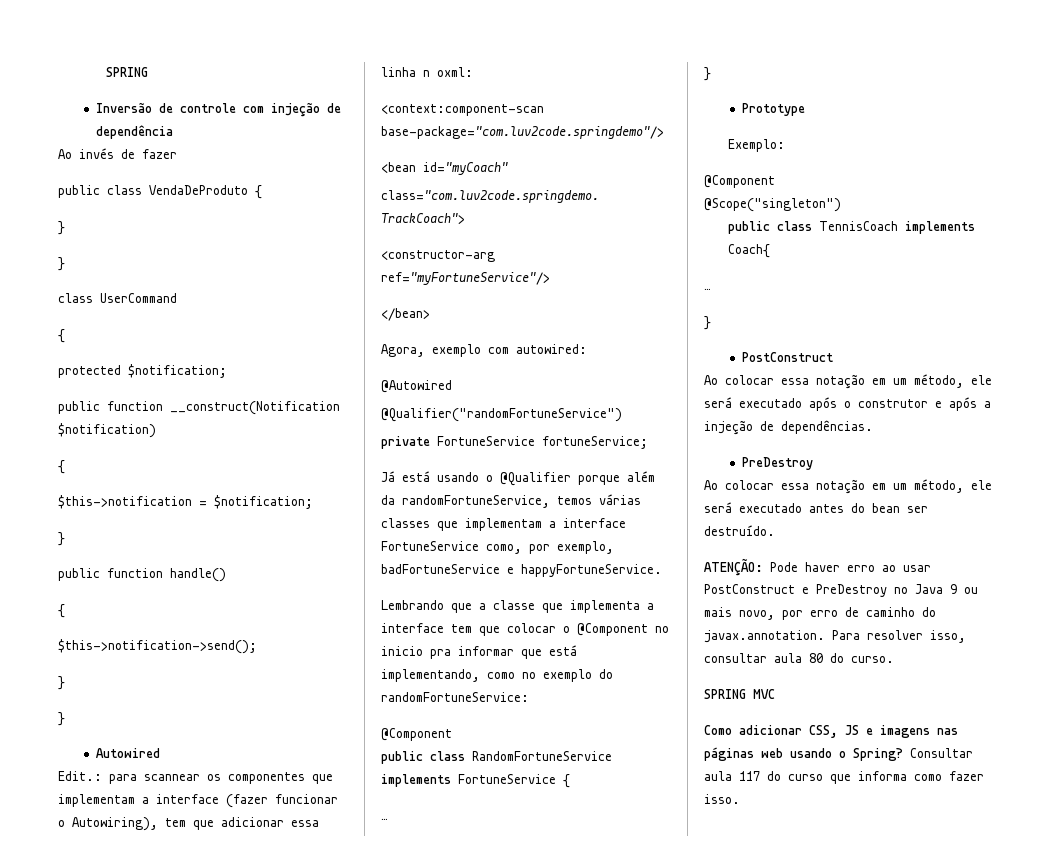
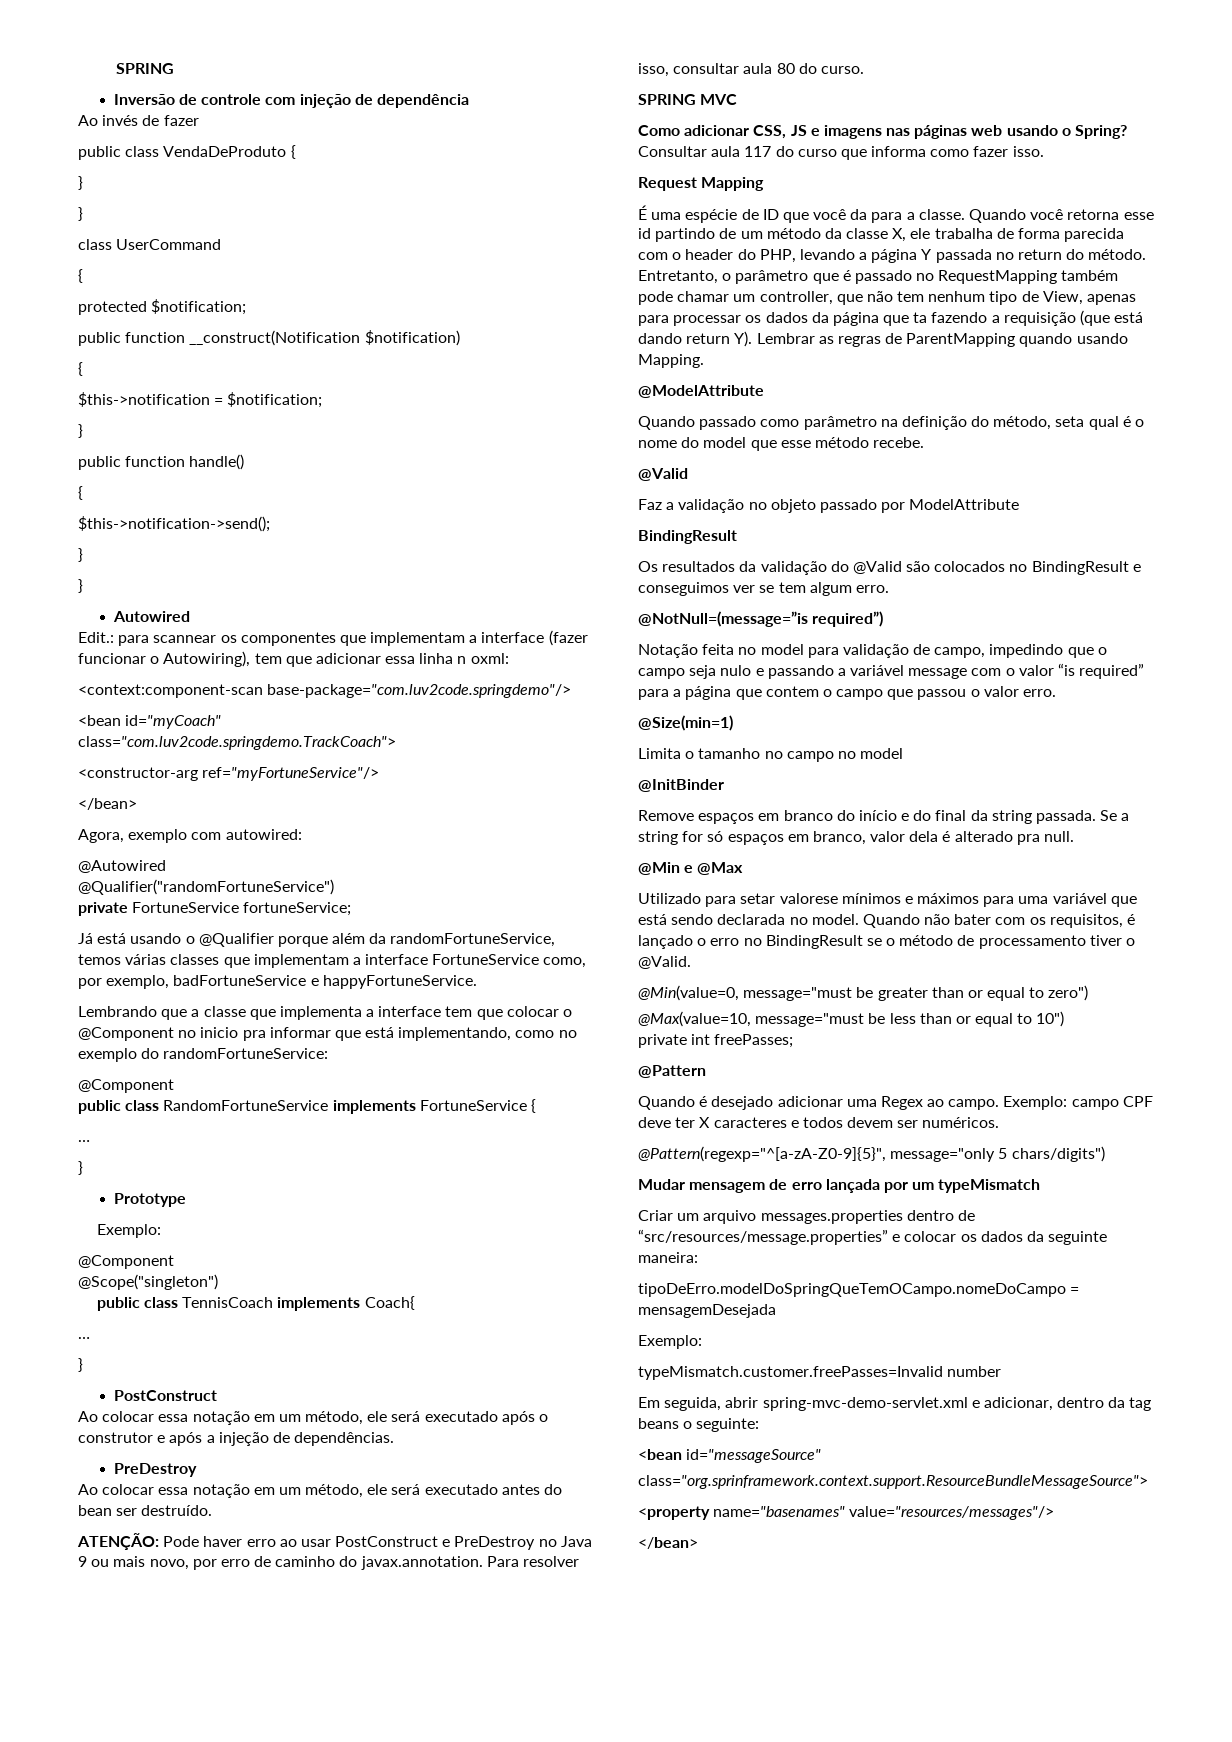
+ Request Mapping
+ É uma espécie de ID que você da para a classe. Quando você retorna esse id partindo de um método da classe X, ele trabalha de forma parecida com o header do PHP, levando a página Y passada no return do método. Entretanto, o parâmetro que é passado no RequestMapping também pode chamar um controller, que não tem nenhum tipo de View, apenas para processar os dados da página que ta fazendo a requisição (que está dando return Y). Lembrar as regras de ParentMapping quando usando Mapping.
+ @ModelAttribute
+ Quando passado como parâmetro na definição do método, seta qual é o nome do model que esse método recebe.
+ @Valid
+ Faz a validação no objeto passado por ModelAttribute
+ BindingResult
+ Os resultados da validação do @Valid são colocados no BindingResult e conseguimos ver se tem algum erro.
+ @NotNull=(message=”is required”)
+ Notação feita no model para validação de campo, impedindo que o campo seja nulo e passando a variável message com o valor “is required” para a página que contem o campo que passou o valor erro.
+ @Size(min=1)
+ Limita o tamanho no campo no model
+ @InitBinder
+ Remove espaços em branco do início e do final da string passada. Se a string for só espaços em branco, valor dela é alterado pra null.
+ @Min e @Max
+ Utilizado para setar valorese mínimos e máximos para uma variável que está sendo declarada no model. Quando não bater com os requisitos, é lançado o erro no BindingResult se o método de processamento tiver o @Valid.
+ @Min(value=0, message="must be greater than or equal to zero")
+ @Max(value=10, message="must be less than or equal to 10")
+ private int freePasses;
+ @Pattern
+ Quando é desejado adicionar uma Regex ao campo. Exemplo: campo CPF deve ter X caracteres e todos devem ser numéricos.
+ @Pattern(regexp="^[a-zA-Z0-9]{5}", message="only 5 chars/digits")
+ Mudar mensagem de erro lançada por um typeMismatch
+ Criar um arquivo messages.properties dentro de “src/resources/message.properties” e colocar os dados da seguinte maneira:
+ tipoDeErro.modelDoSpringQueTemOCampo.nomeDoCampo = mensagemDesejada
+ Exemplo:
+ typeMismatch.customer.freePasses=Invalid number
+ Em seguida, abrir spring-mvc-demo-servlet.xml e adicionar, dentro da tag beans o seguinte:
+ <bean id="messageSource"
+ class="org.sprinframework.context.support.ResourceBundleMessageSource">
+ <property name="basenames" value="resources/messages"/>
+ </bean>

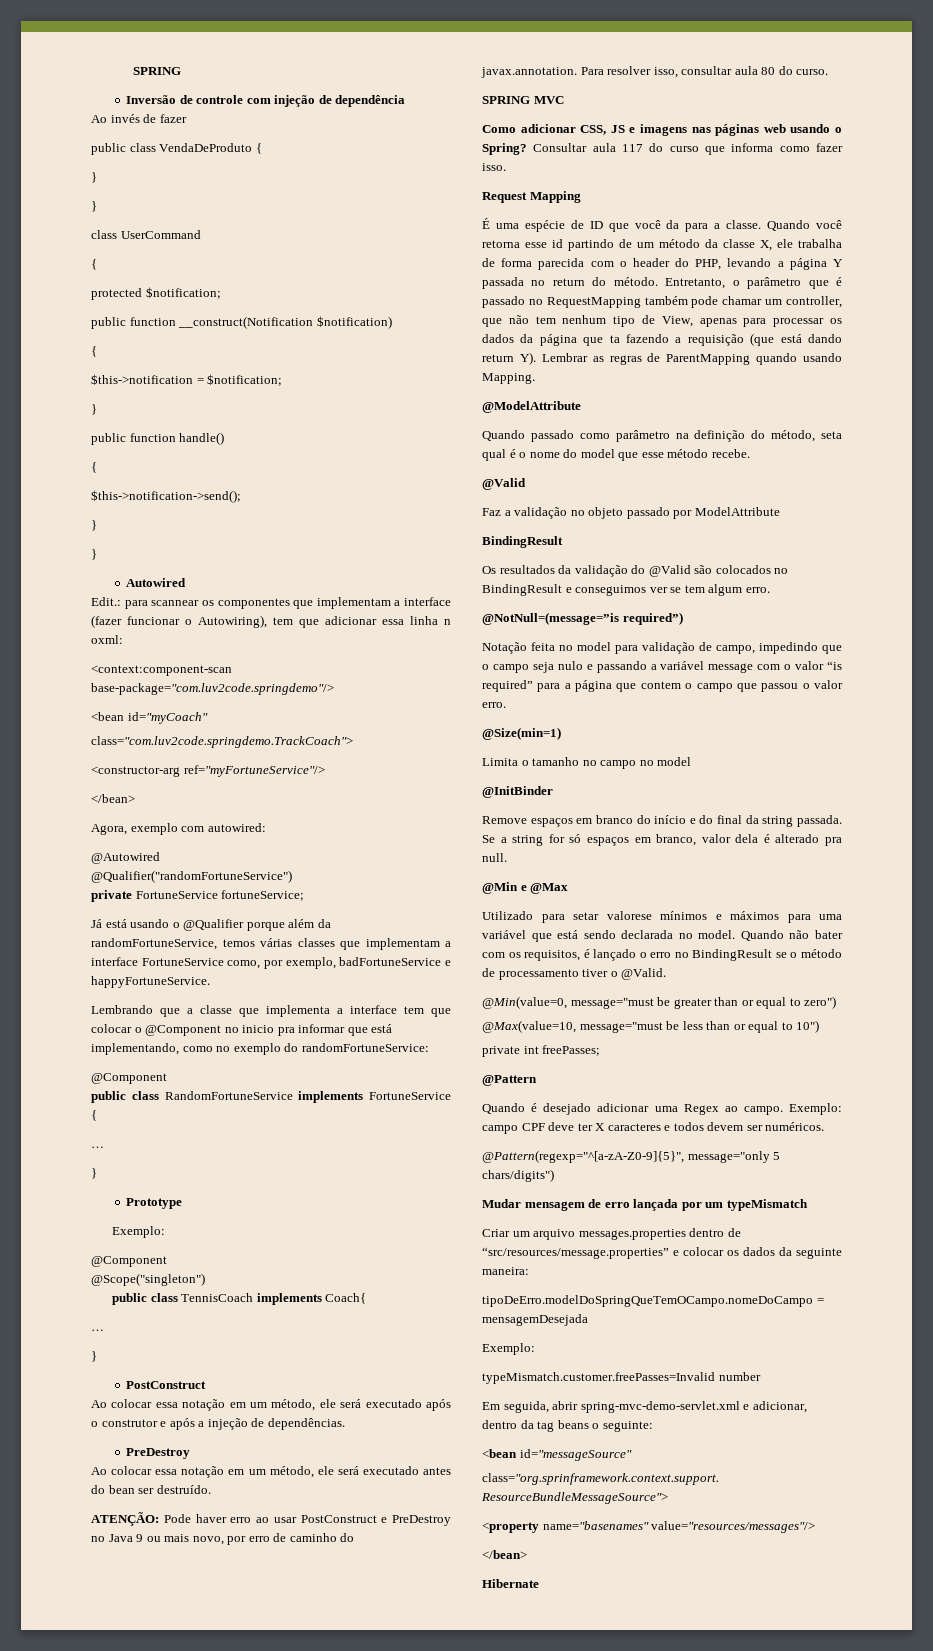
+ Hibernate

